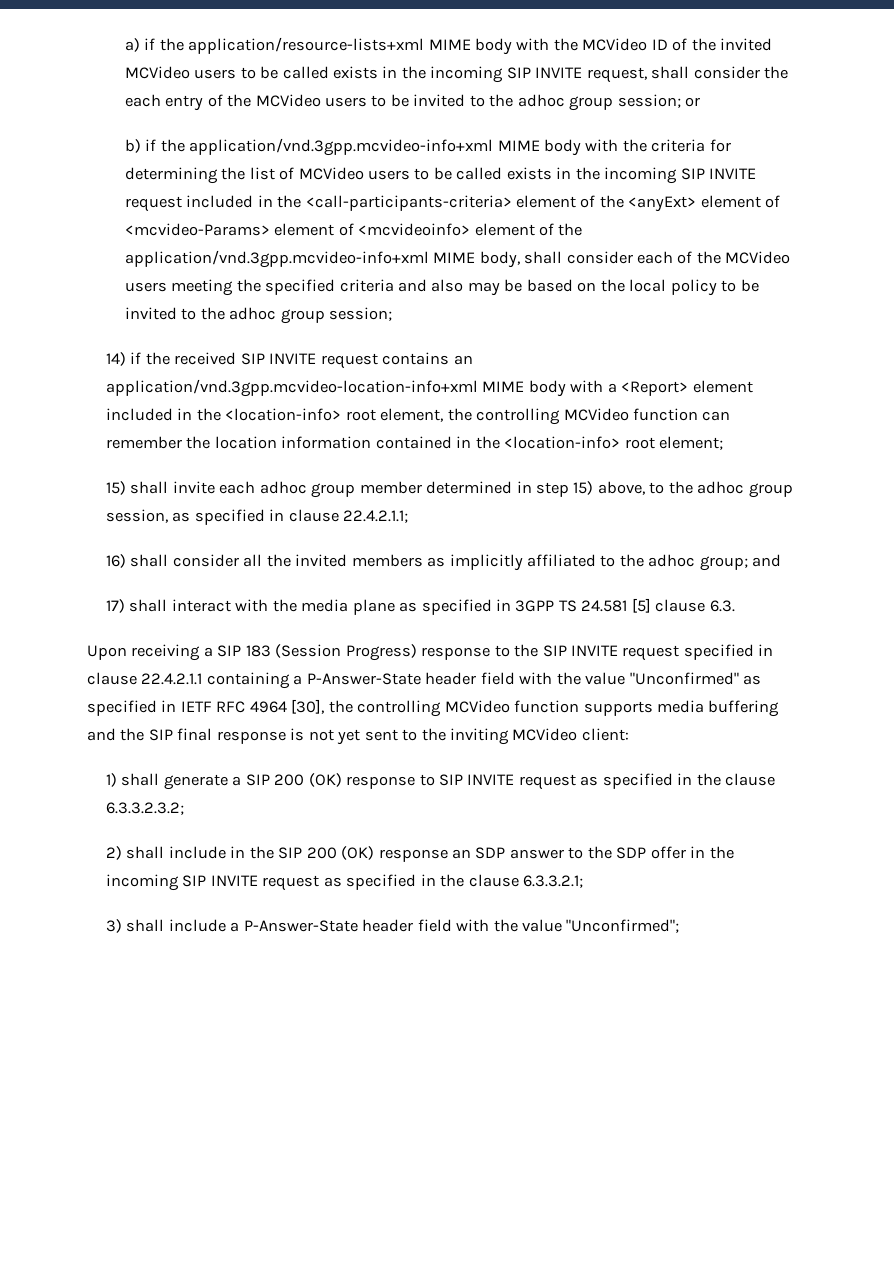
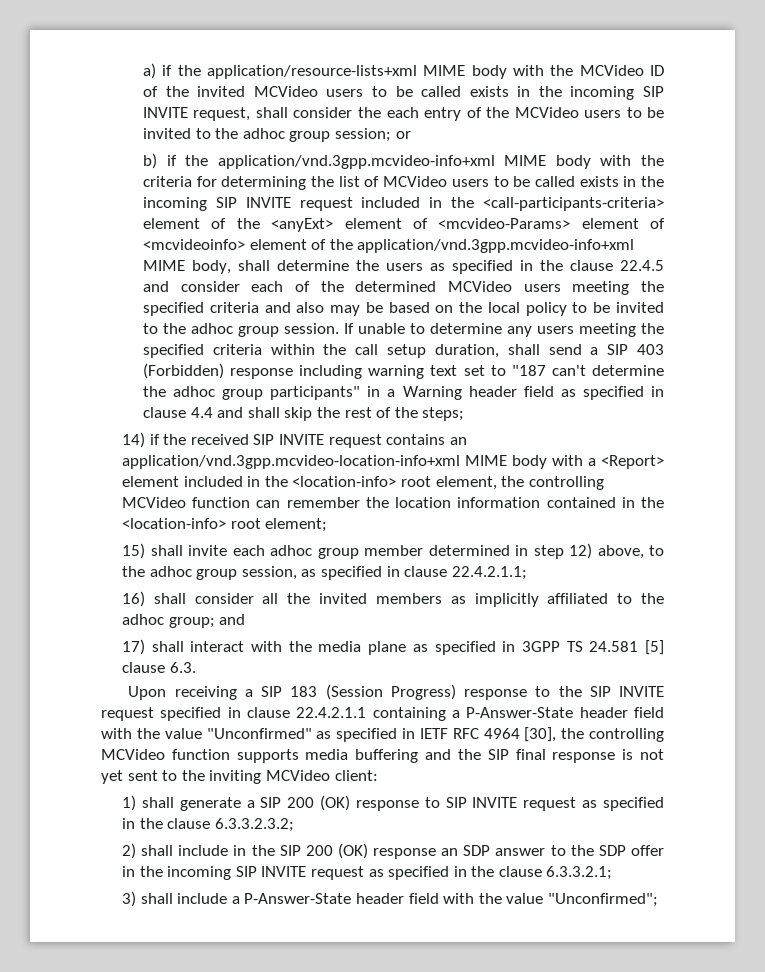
- b) if the application/vnd.3gpp.mcvideo-info+xml MIME body with the criteria for determining the list of MCVideo users to be called exists in the incoming SIP INVITE request included in the <call-participants-criteria> element of the <anyExt> element of <mcvideo-Params> element of <mcvideoinfo> element of the application/vnd.3gpp.mcvideo-info+xml MIME body, shall consider each of the MCVideo users meeting the specified criteria and also may be based on the local policy to be invited to the adhoc group session;
+ b) if the application/vnd.3gpp.mcvideo-info+xml MIME body with the criteria for determining the list of MCVideo users to be called exists in the incoming SIP INVITE request included in the <call-participants-criteria> element of the <anyExt> element of <mcvideo-Params> element of <mcvideoinfo> element of the application/vnd.3gpp.mcvideo-info+xml MIME body, shall determine the users as specified in the clause 22.4.5 and consider each of the determined MCVideo users meeting the specified criteria and also may be based on the local policy to be invited to the adhoc group session. If unable to determine any users meeting the specified criteria within the call setup duration, shall send a SIP 403 (Forbidden) response including warning text set to "187 can't determine the adhoc group participants" in a Warning header field as specified in clause 4.4 and shall skip the rest of the steps;
- 15) shall invite each adhoc group member determined in step 15) above, to the adhoc group session, as specified in clause 22.4.2.1.1;
+ 15) shall invite each adhoc group member determined in step 12) above, to the adhoc group session, as specified in clause 22.4.2.1.1;

